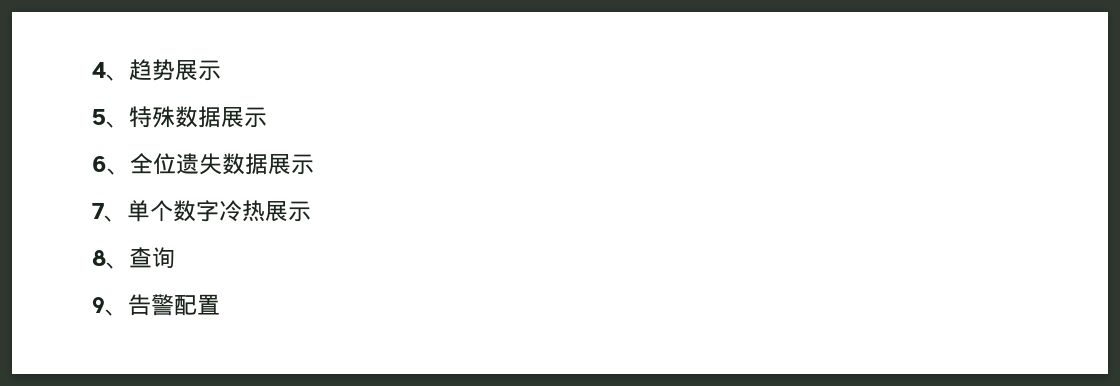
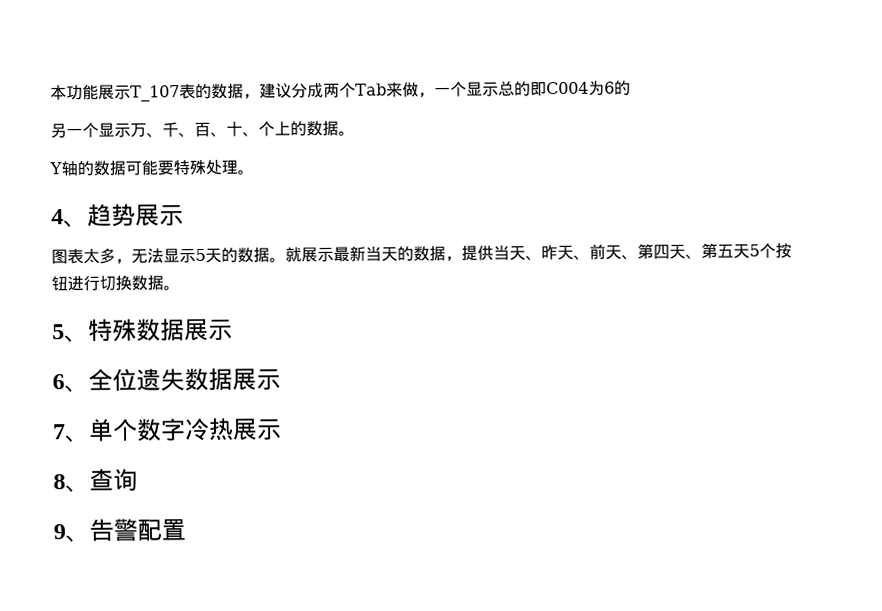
+ 本功能展示T_107表的数据，建议分成两个Tab来做，一个显示总的即C004为6的
+ 另一个显示万、千、百、十、个上的数据。
+ Y轴的数据可能要特殊处理。
  4、趋势展示
+ 图表太多，无法显示5天的数据。就展示最新当天的数据，提供当天、昨天、前天、第四天、第五天5个按钮进行切换数据。

